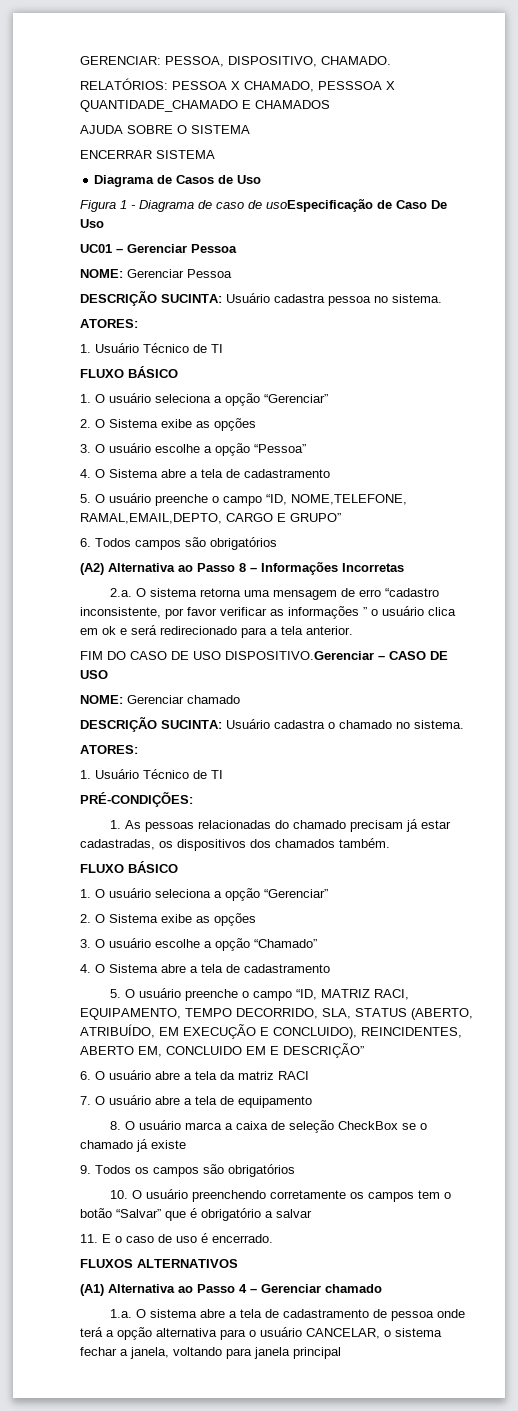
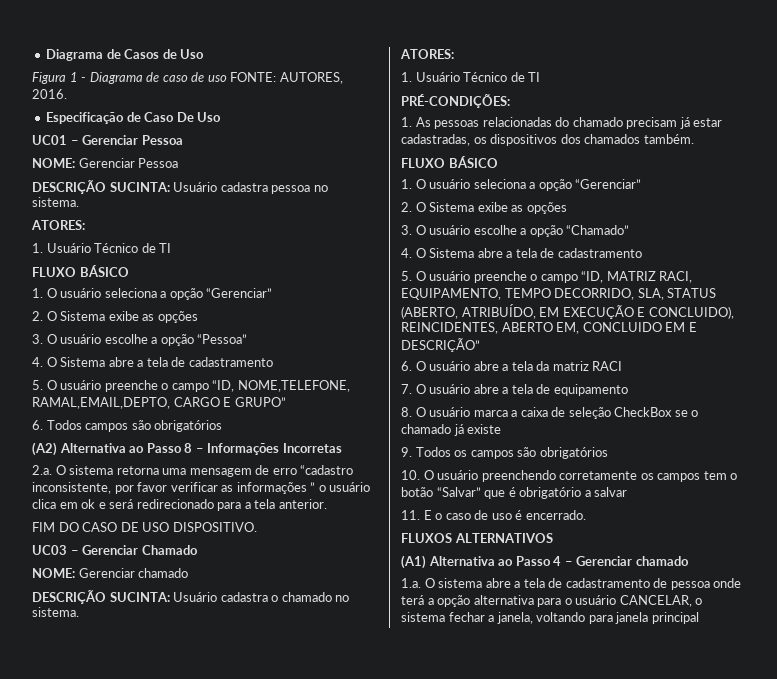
- GERENCIAR: PESSOA, DISPOSITIVO, CHAMADO.
- RELATÓRIOS: PESSOA X CHAMADO, PESSSOA X QUANTIDADE_CHAMADO E CHAMADOS
- AJUDA SOBRE O SISTEMA
- ENCERRAR SISTEMA
- Figura 1 - Diagrama de caso de usoEspecificação de Caso De Uso
+ Figura 1 - Diagrama de caso de uso FONTE: AUTORES, 2016.
+ Especificação de Caso De Uso
- FIM DO CASO DE USO DISPOSITIVO.Gerenciar – CASO DE USO
+ FIM DO CASO DE USO DISPOSITIVO.
+ UC03 – Gerenciar Chamado

